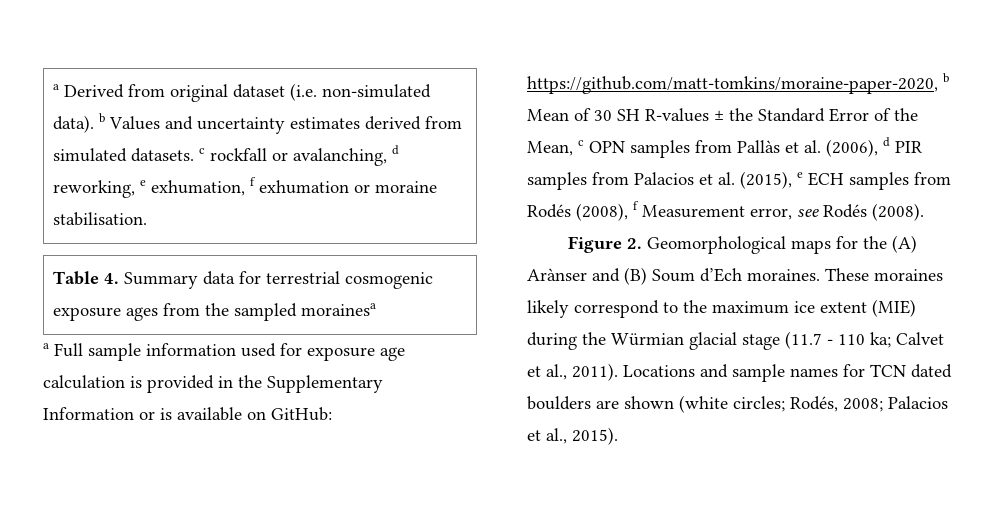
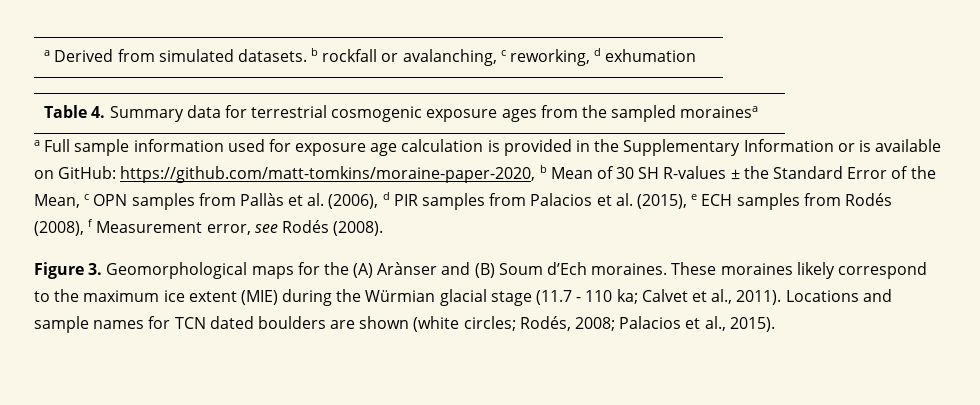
- a Derived from original dataset (i.e. non-simulated data). b Values and uncertainty estimates derived from simulated datasets. c rockfall or avalanching, d reworking, e exhumation, f exhumation or moraine stabilisation.
+ a Derived from simulated datasets. b rockfall or avalanching, c reworking, d exhumation
- Figure 2. Geomorphological maps for the (A) Arànser and (B) Soum d’Ech moraines.
+ Figure 3. Geomorphological maps for the (A) Arànser and (B) Soum d’Ech moraines.

